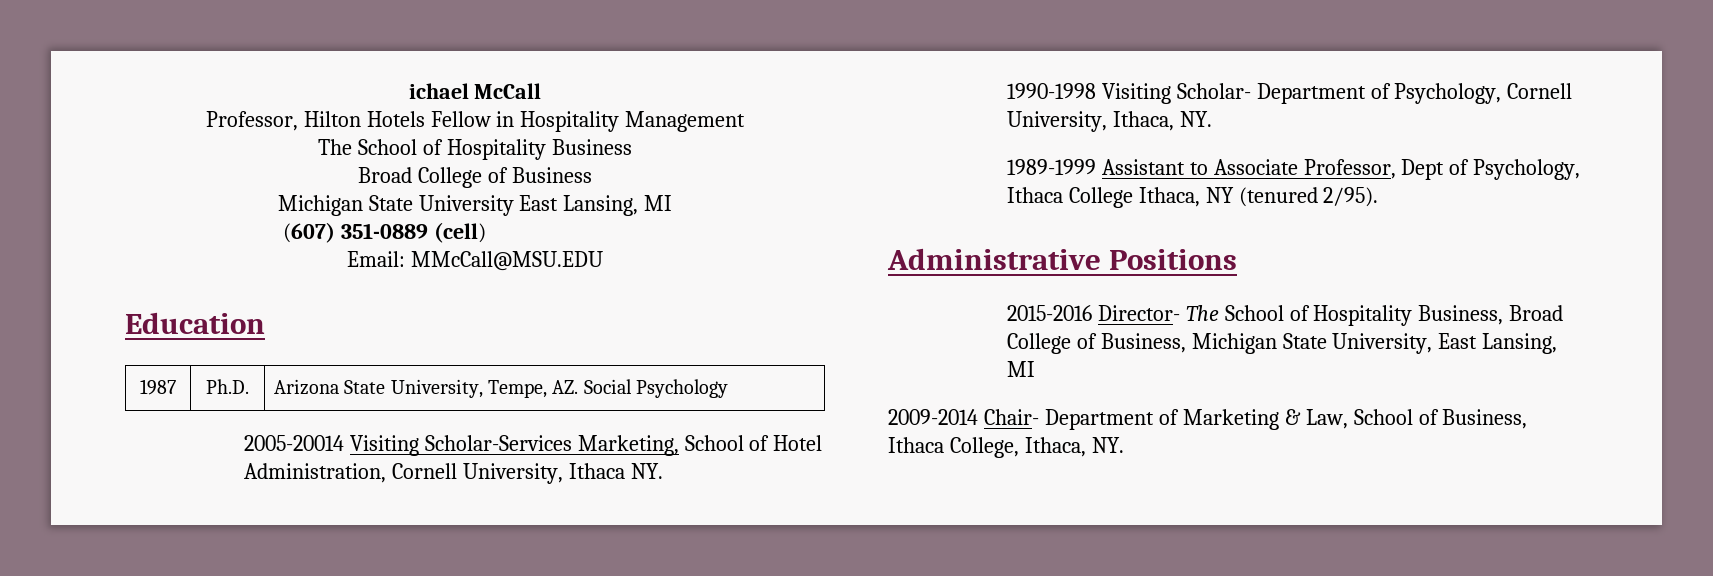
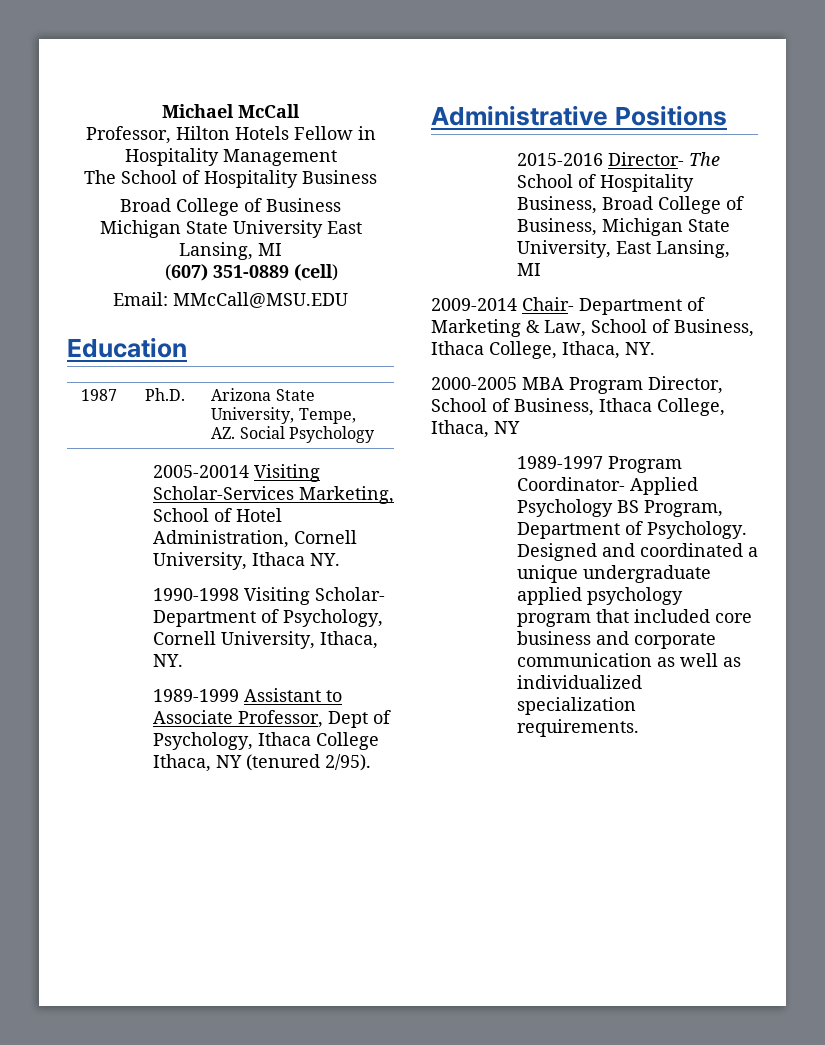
- ichael McCall
+ Michael McCall
+ 2000-2005 MBA Program Director, School of Business, Ithaca College, Ithaca, NY
+ 1989-1997 Program Coordinator- Applied Psychology BS Program, Department of Psychology. Designed and coordinated a unique undergraduate applied psychology program that included core business and corporate communication as well as individualized specialization requirements.

